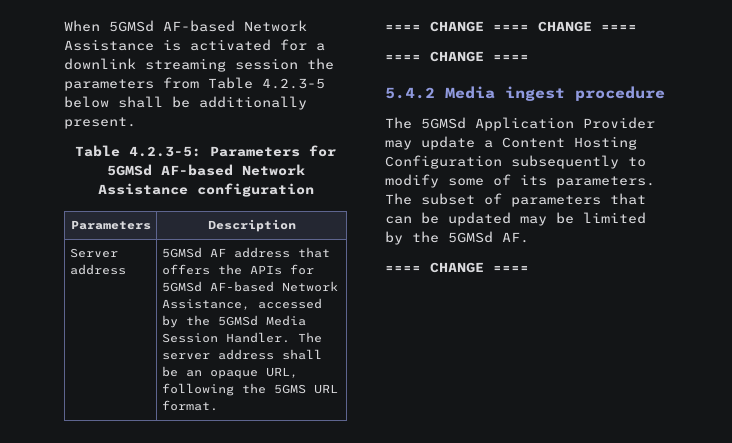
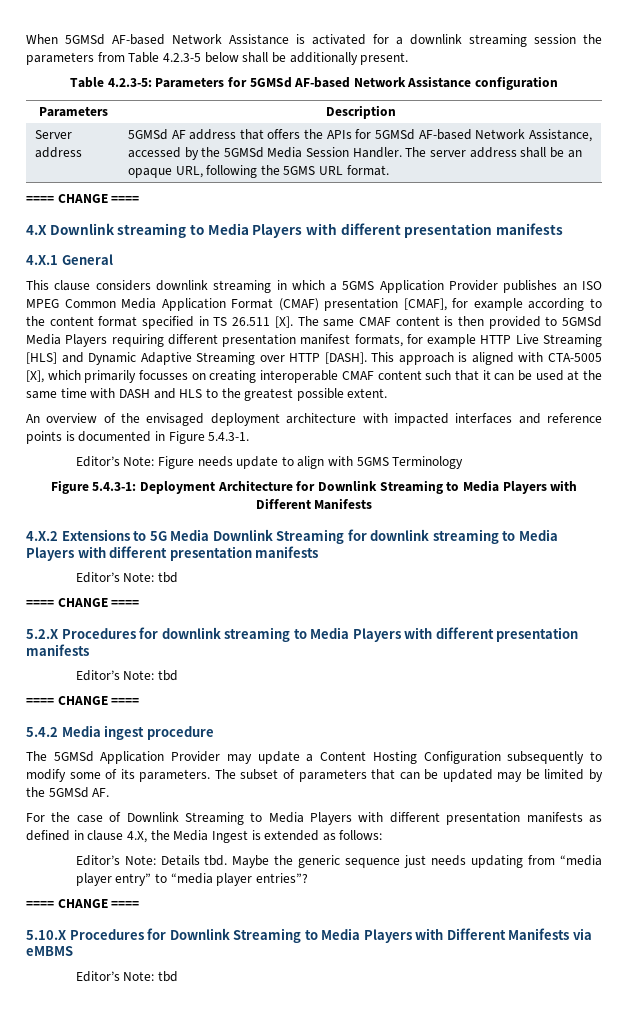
  Server address | 5GMSd AF address that offers the APIs for 5GMSd AF-based Network Assistance, accessed by the 5GMSd Media Session Handler. The server address shall be an opaque URL, following the 5GMS URL format.
- ==== CHANGE ==== CHANGE ====
+ ==== CHANGE ====
+ 4.X Downlink streaming to Media Players with different presentation manifests
+ 4.X.1 General
+ This clause considers downlink streaming in which a 5GMS Application Provider publishes an ISO MPEG Common Media Application Format (CMAF) presentation [CMAF], for example according to the content format specified in TS 26.511 [X]. The same CMAF content is then provided to 5GMSd Media Players requiring different presentation manifest formats, for example HTTP Live Streaming [HLS] and Dynamic Adaptive Streaming over HTTP [DASH]. This approach is aligned with CTA-5005 [X], which primarily focusses on creating interoperable CMAF content such that it can be used at the same time with DASH and HLS to the greatest possible extent.
+ An overview of the envisaged deployment architecture with impacted interfaces and reference points is documented in Figure 5.4.3-1.
+ Editor’s Note: Figure needs update to align with 5GMS Terminology
+ Figure 5.4.3-1: Deployment Architecture for Downlink Streaming to Media Players with Different Manifests
+ 4.X.2 Extensions to 5G Media Downlink Streaming for downlink streaming to Media Players with different presentation manifests
+ Editor’s Note: tbd
+ ==== CHANGE ====
+ 5.2.X Procedures for downlink streaming to Media Players with different presentation manifests
+ Editor’s Note: tbd
  The subset of parameters that can be updated may be limited by the 5GMSd AF.
+ For the case of Downlink Streaming to Media Players with different presentation manifests as defined in clause 4.X, the Media Ingest is extended as follows:
+ Editor’s Note: Details tbd. Maybe the generic sequence just needs updating from “media player entry” to “media player entries”?
  ==== CHANGE ====
+ 5.10.X Procedures for Downlink Streaming to Media Players with Different Manifests via eMBMS
+ Editor’s Note: tbd

